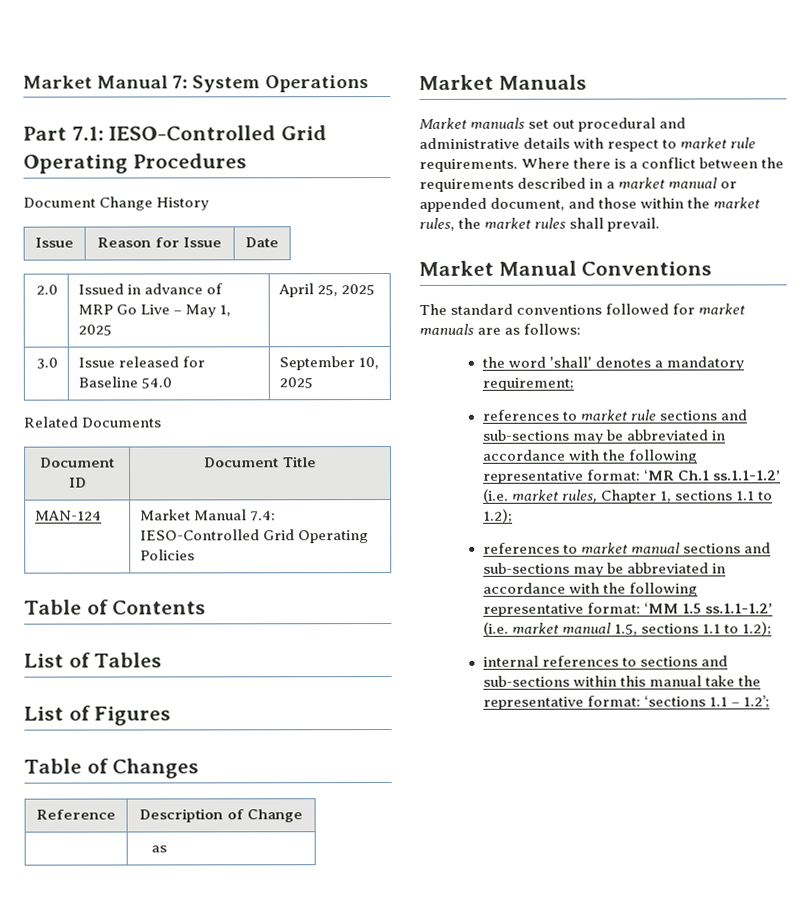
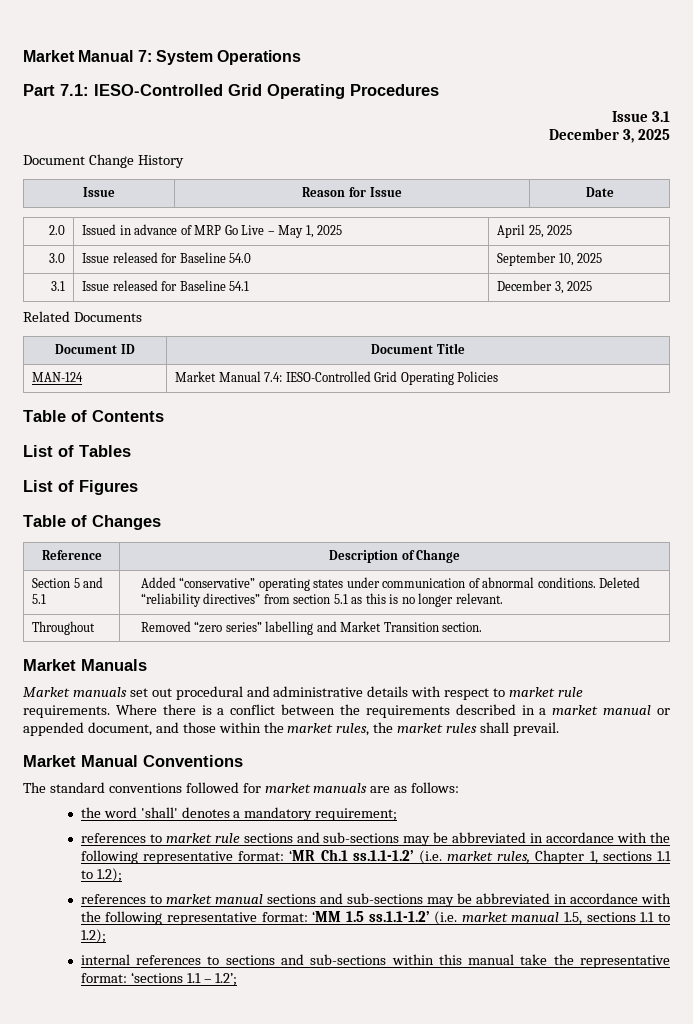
+ Issue 3.1
+ December 3, 2025
+ 3.1 | Issue released for Baseline 54.1 | December 3, 2025
- | as
+ Section 5 and 5.1 | Added “conservative” operating states under communication of abnormal conditions. Deleted “reliability directives” from section 5.1 as this is no longer relevant.
+ Throughout | Removed “zero series” labelling and Market Transition section.

